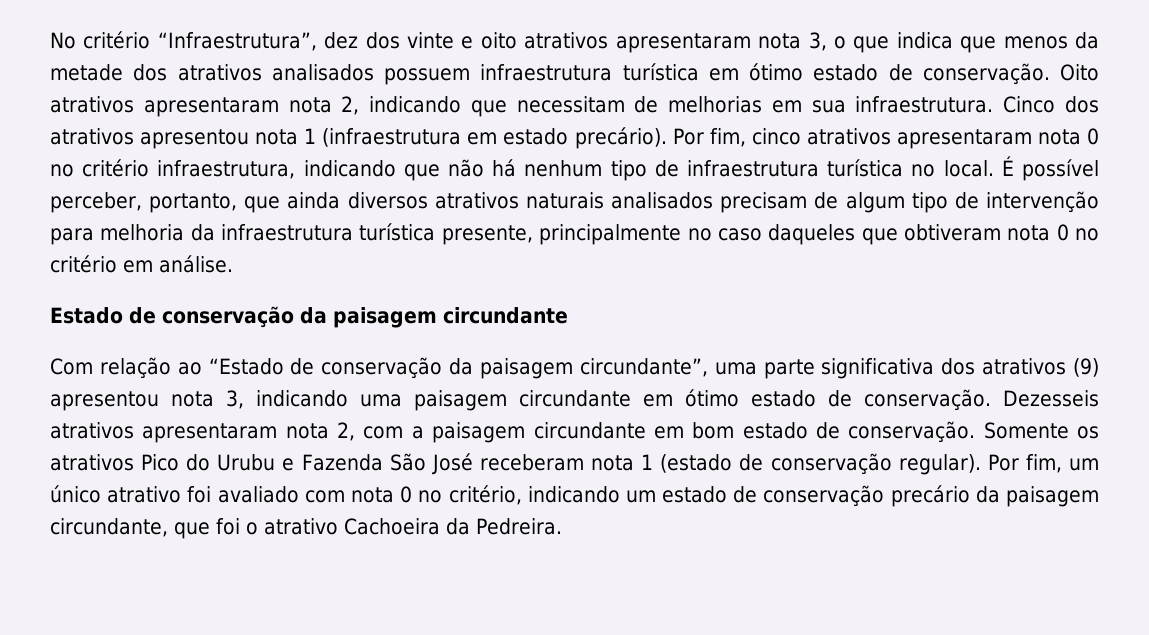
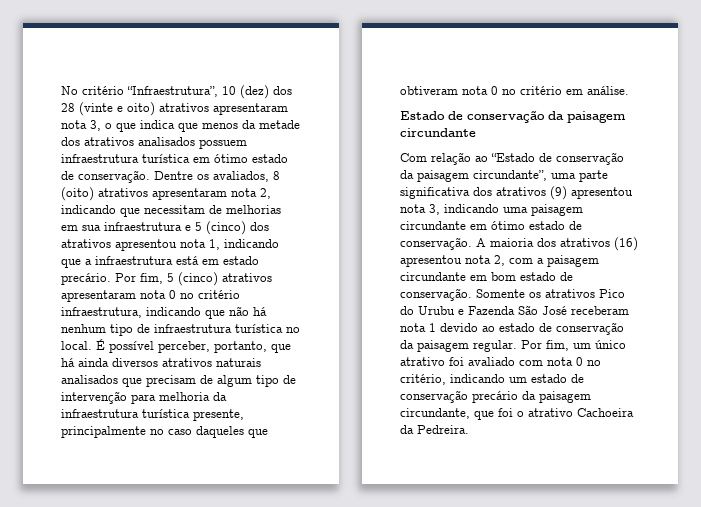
- No critério “Infraestrutura”, dez dos vinte e oito atrativos apresentaram nota 3, o que indica que menos da metade dos atrativos analisados possuem infraestrutura turística em ótimo estado de conservação.
+ No critério “Infraestrutura”, 10 (dez) dos 28 (vinte e oito) atrativos apresentaram nota 3, o que indica que menos da metade dos atrativos analisados possuem infraestrutura turística em ótimo estado de conservação.
- Oito atrativos apresentaram nota 2, indicando que necessitam de melhorias em sua infraestrutura. Cinco dos atrativos apresentou nota 1 (infraestrutura em estado precário). Por fim, cinco atrativos apresentaram nota 0 no critério infraestrutura, indicando que não há nenhum tipo de infraestrutura turística no local.
+ Dentre os avaliados, 8 (oito) atrativos apresentaram nota 2, indicando que necessitam de melhorias em sua infraestrutura e 5 (cinco) dos atrativos apresentou nota 1, indicando que a infraestrutura está em estado precário. Por fim, 5 (cinco) atrativos apresentaram nota 0 no critério infraestrutura, indicando que não há nenhum tipo de infraestrutura turística no local.
- É possível perceber, portanto, que ainda diversos atrativos naturais analisados precisam de algum tipo de intervenção para melhoria da infraestrutura turística presente, principalmente no caso daqueles que obtiveram nota 0 no critério em análise.
+ É possível perceber, portanto, que há ainda diversos atrativos naturais analisados que precisam de algum tipo de intervenção para melhoria da infraestrutura turística presente, principalmente no caso daqueles que obtiveram nota 0 no critério em análise.
- Dezesseis atrativos apresentaram nota 2, com a paisagem circundante em bom estado de conservação.
+ A maioria dos atrativos (16) apresentou nota 2, com a paisagem circundante em bom estado de conservação.
- Somente os atrativos Pico do Urubu e Fazenda São José receberam nota 1 (estado de conservação regular).
+ Somente os atrativos Pico do Urubu e Fazenda São José receberam nota 1 devido ao estado de conservação da paisagem regular.

